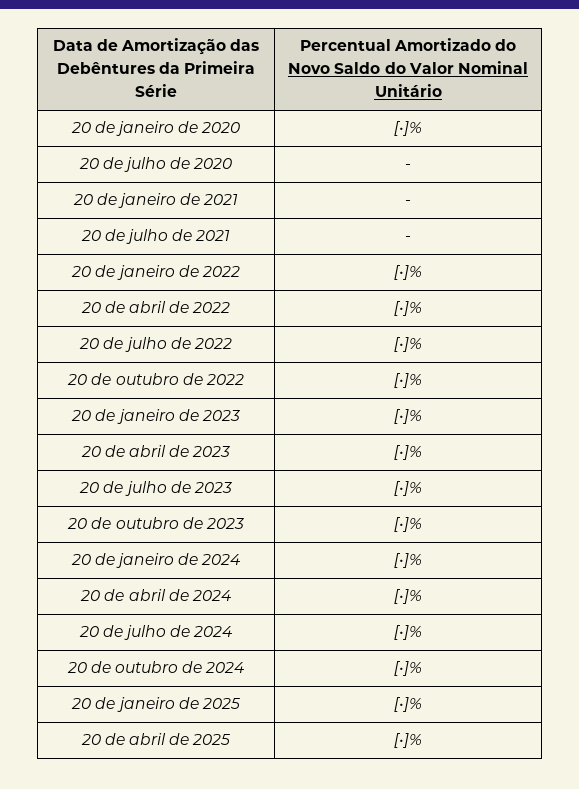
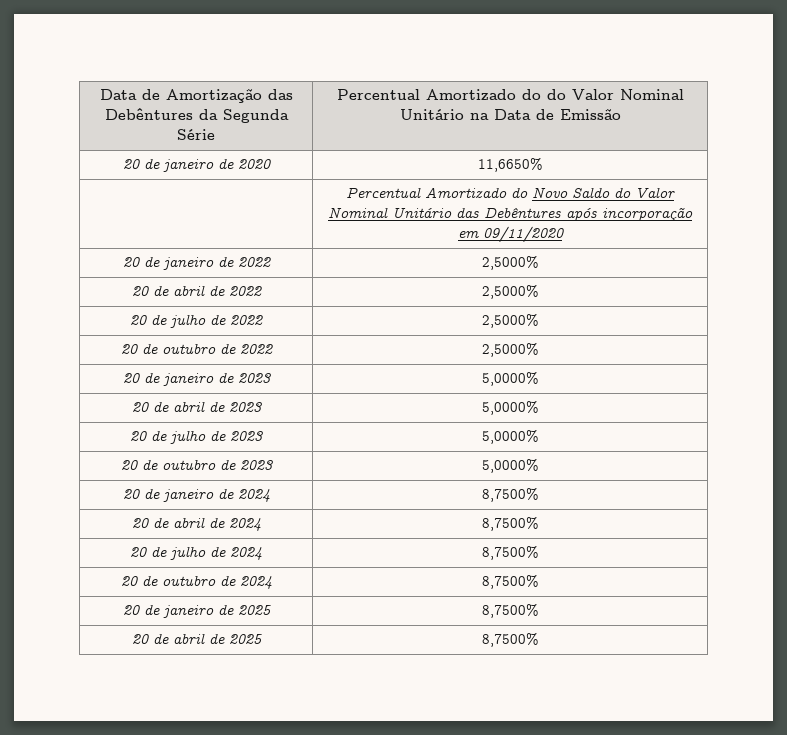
- Data de Amortização das Debêntures da Primeira Série | Percentual Amortizado do Novo Saldo do Valor Nominal Unitário
- 20 de janeiro de 2020 | [•]%
- 20 de julho de 2020 | -
- 20 de janeiro de 2021 | -
- 20 de julho de 2021 | -
+ Data de Amortização das Debêntures da Segunda Série | Percentual Amortizado do do Valor Nominal Unitário na Data de Emissão
+ 20 de janeiro de 2020 | 11,6650%
+ | Percentual Amortizado do Novo Saldo do Valor Nominal Unitário das Debêntures após incorporação em 09/11/2020
- 20 de janeiro de 2022 | [•]%
+ 20 de janeiro de 2022 | 2,5000%
- 20 de abril de 2022 | [•]%
+ 20 de abril de 2022 | 2,5000%
- 20 de julho de 2022 | [•]%
+ 20 de julho de 2022 | 2,5000%
- 20 de outubro de 2022 | [•]%
+ 20 de outubro de 2022 | 2,5000%
- 20 de janeiro de 2023 | [•]%
+ 20 de janeiro de 2023 | 5,0000%
- 20 de abril de 2023 | [•]%
+ 20 de abril de 2023 | 5,0000%
- 20 de julho de 2023 | [•]%
+ 20 de julho de 2023 | 5,0000%
- 20 de outubro de 2023 | [•]%
+ 20 de outubro de 2023 | 5,0000%
- 20 de janeiro de 2024 | [•]%
+ 20 de janeiro de 2024 | 8,7500%
- 20 de abril de 2024 | [•]%
+ 20 de abril de 2024 | 8,7500%
- 20 de julho de 2024 | [•]%
+ 20 de julho de 2024 | 8,7500%
- 20 de outubro de 2024 | [•]%
+ 20 de outubro de 2024 | 8,7500%
- 20 de janeiro de 2025 | [•]%
+ 20 de janeiro de 2025 | 8,7500%
- 20 de abril de 2025 | [•]%
+ 20 de abril de 2025 | 8,7500%

